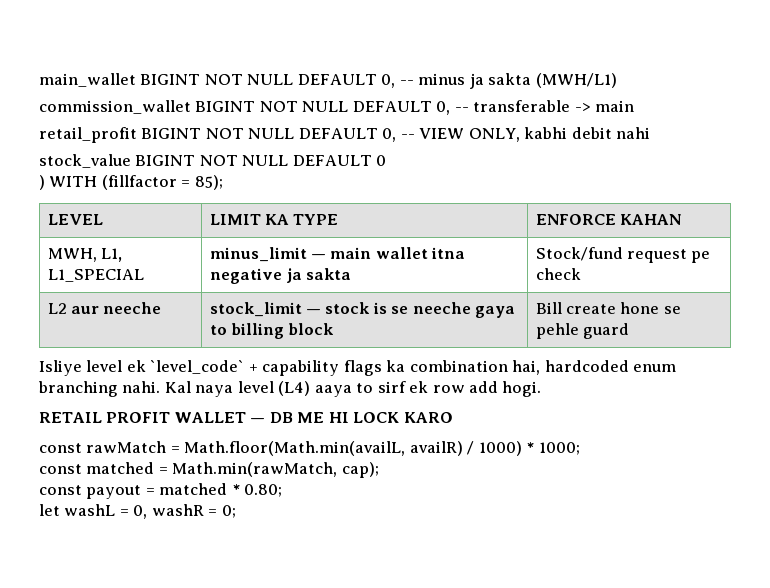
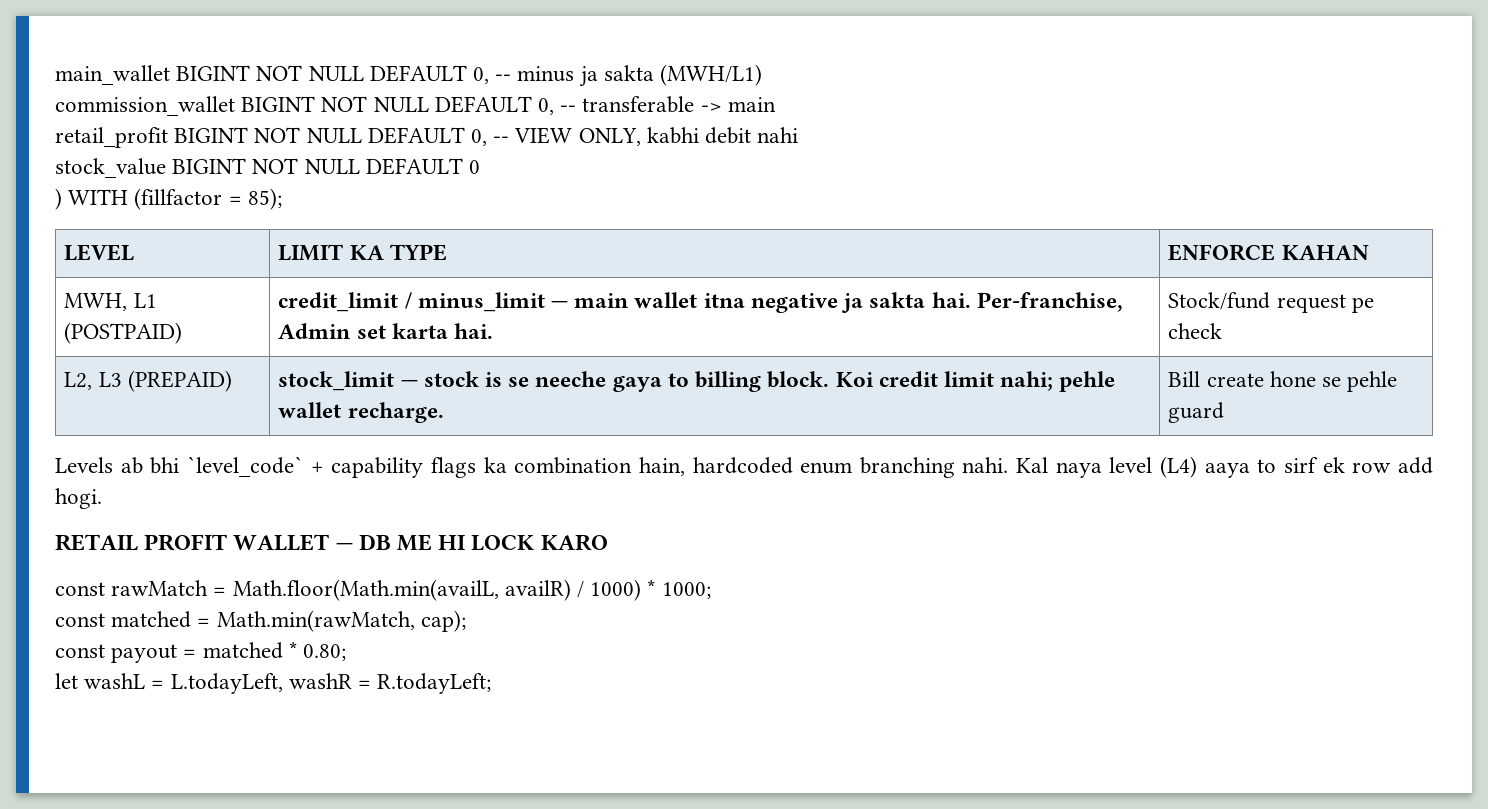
- MWH, L1, L1_SPECIAL | minus_limit — main wallet itna negative ja sakta | Stock/fund request pe check
+ MWH, L1 (POSTPAID) | credit_limit / minus_limit — main wallet itna negative ja sakta hai. Per-franchise, Admin set karta hai. | Stock/fund request pe check
- L2 aur neeche | stock_limit — stock is se neeche gaya to billing block | Bill create hone se pehle guard
+ L2, L3 (PREPAID) | stock_limit — stock is se neeche gaya to billing block. Koi credit limit nahi; pehle wallet recharge. | Bill create hone se pehle guard
- Isliye level ek `level_code` + capability flags ka combination hai, hardcoded enum branching nahi.
+ Levels ab bhi `level_code` + capability flags ka combination hain, hardcoded enum branching nahi.
- let washL = 0, washR = 0;
+ let washL = L.todayLeft, washR = R.todayLeft;

